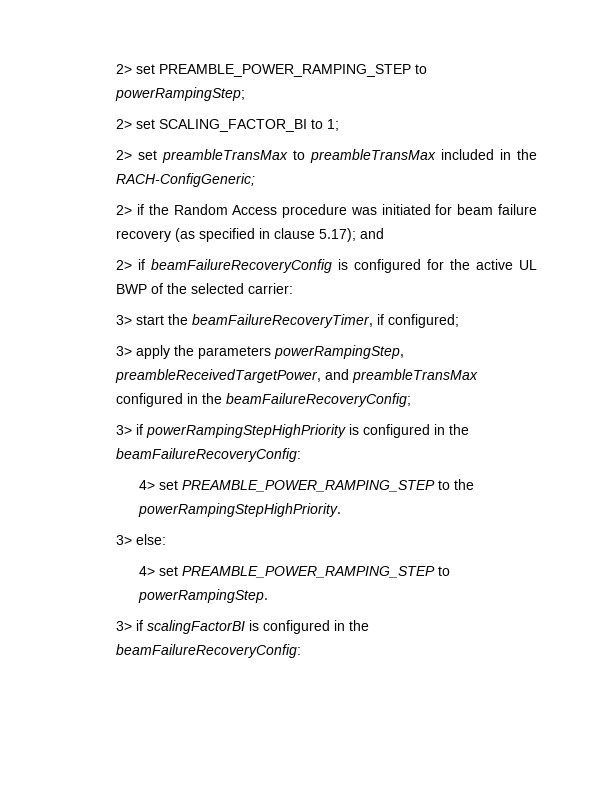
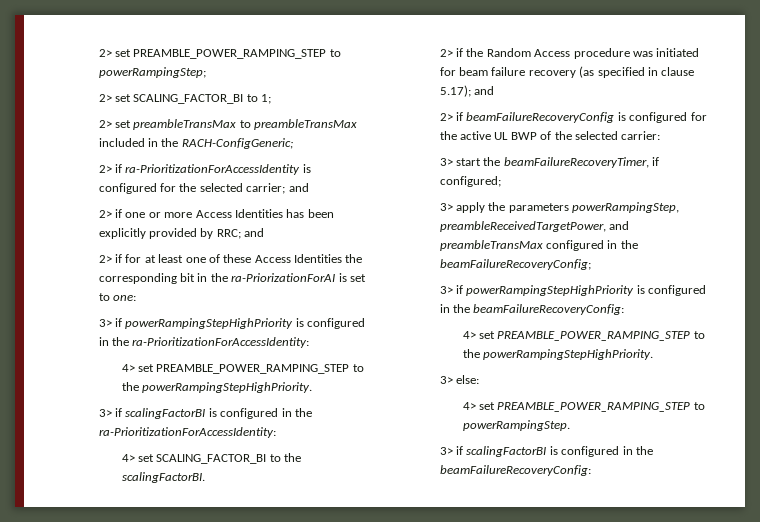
+ 2> if ra-PrioritizationForAccessIdentity is configured for the selected carrier; and
+ 2> if one or more Access Identities has been explicitly provided by RRC; and
+ 2> if for at least one of these Access Identities the corresponding bit in the ra-PriorizationForAI is set to one:
+ 3> if powerRampingStepHighPriority is configured in the ra-PrioritizationForAccessIdentity:
+ 4> set PREAMBLE_POWER_RAMPING_STEP to the powerRampingStepHighPriority.
+ 3> if scalingFactorBI is configured in the ra-PrioritizationForAccessIdentity:
+ 4> set SCALING_FACTOR_BI to the scalingFactorBI.

